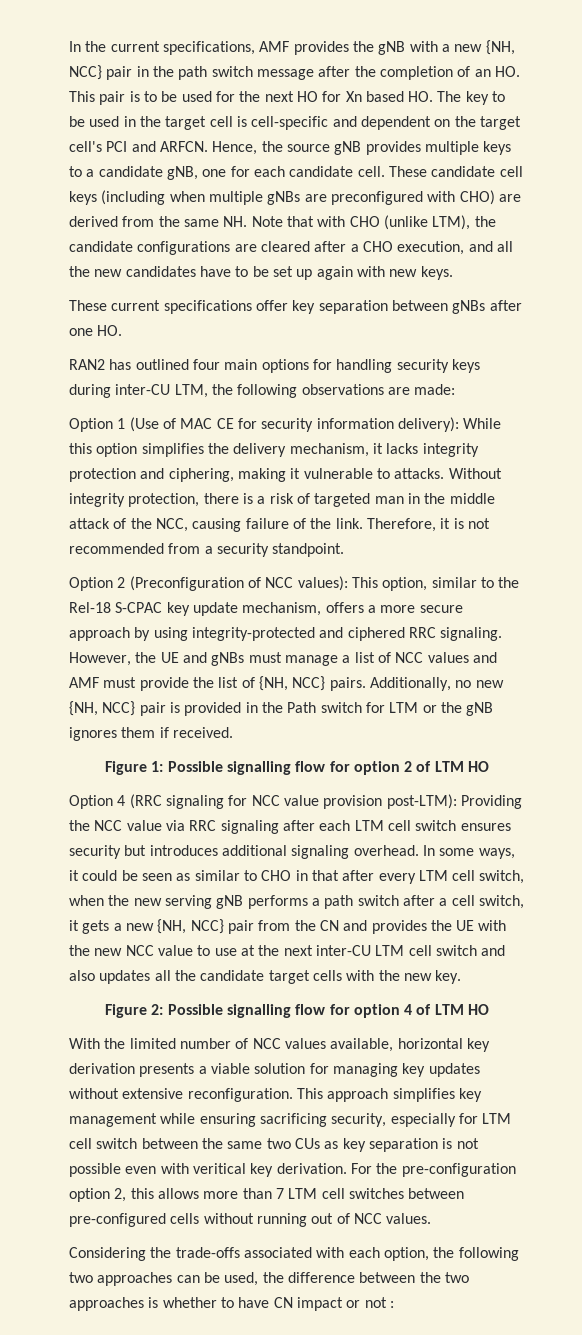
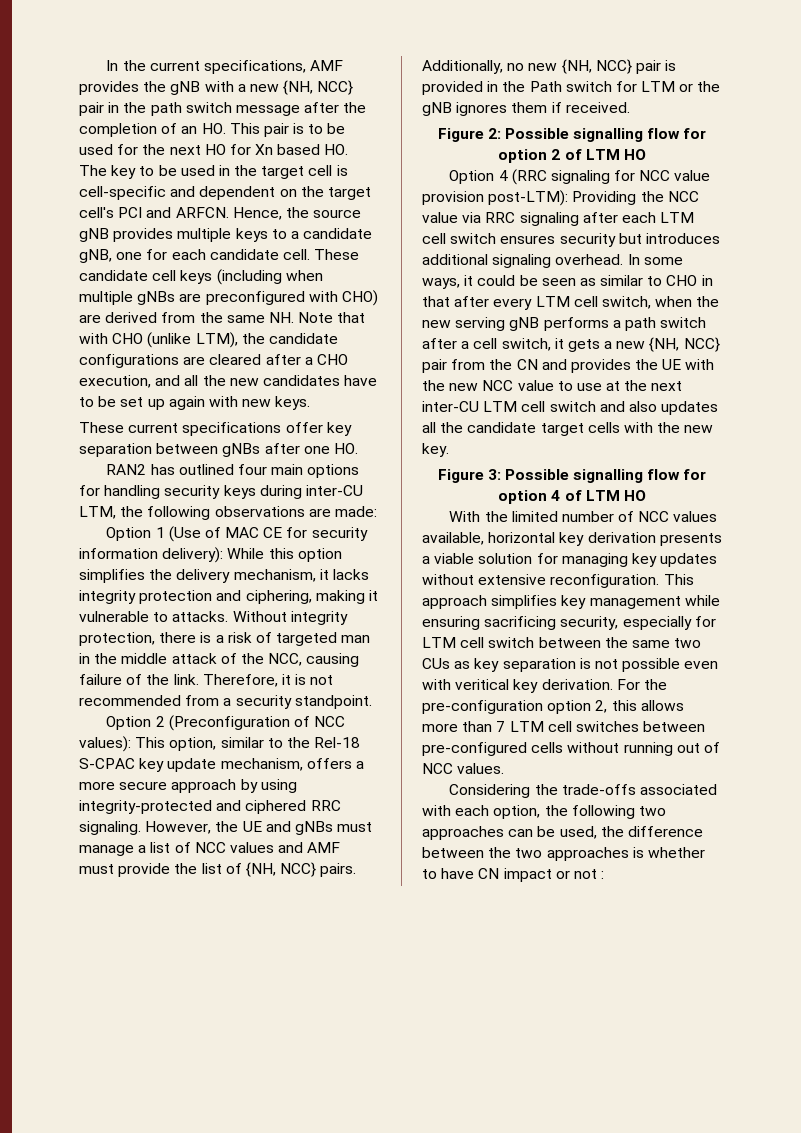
- Figure 1: Possible signalling flow for option 2 of LTM HO
+ Figure 2: Possible signalling flow for option 2 of LTM HO
- Figure 2: Possible signalling flow for option 4 of LTM HO
+ Figure 3: Possible signalling flow for option 4 of LTM HO

